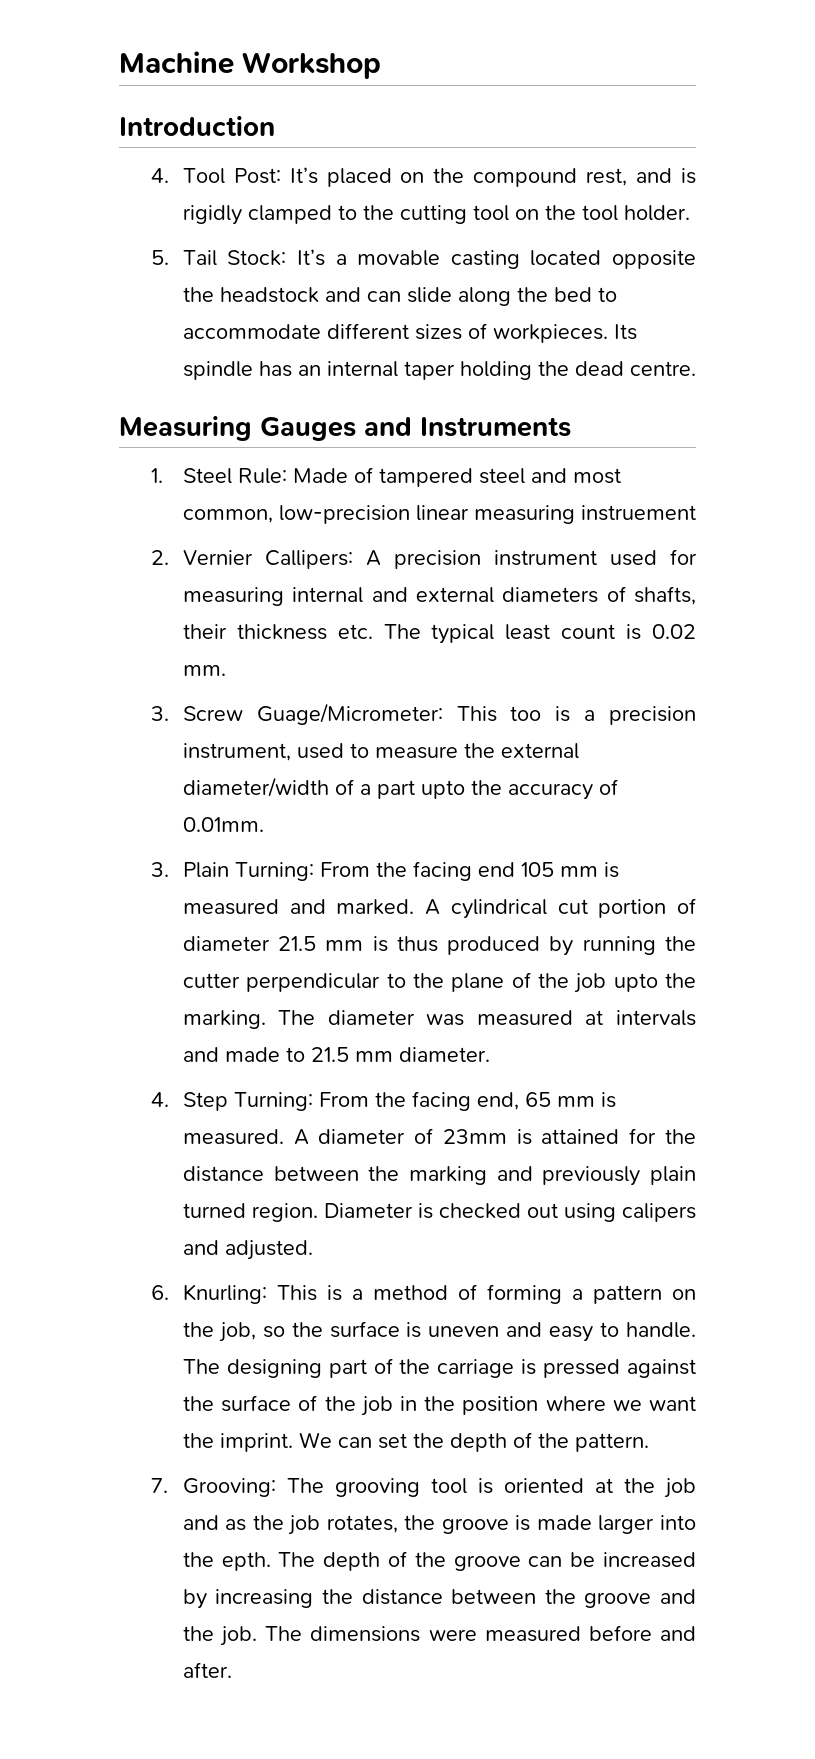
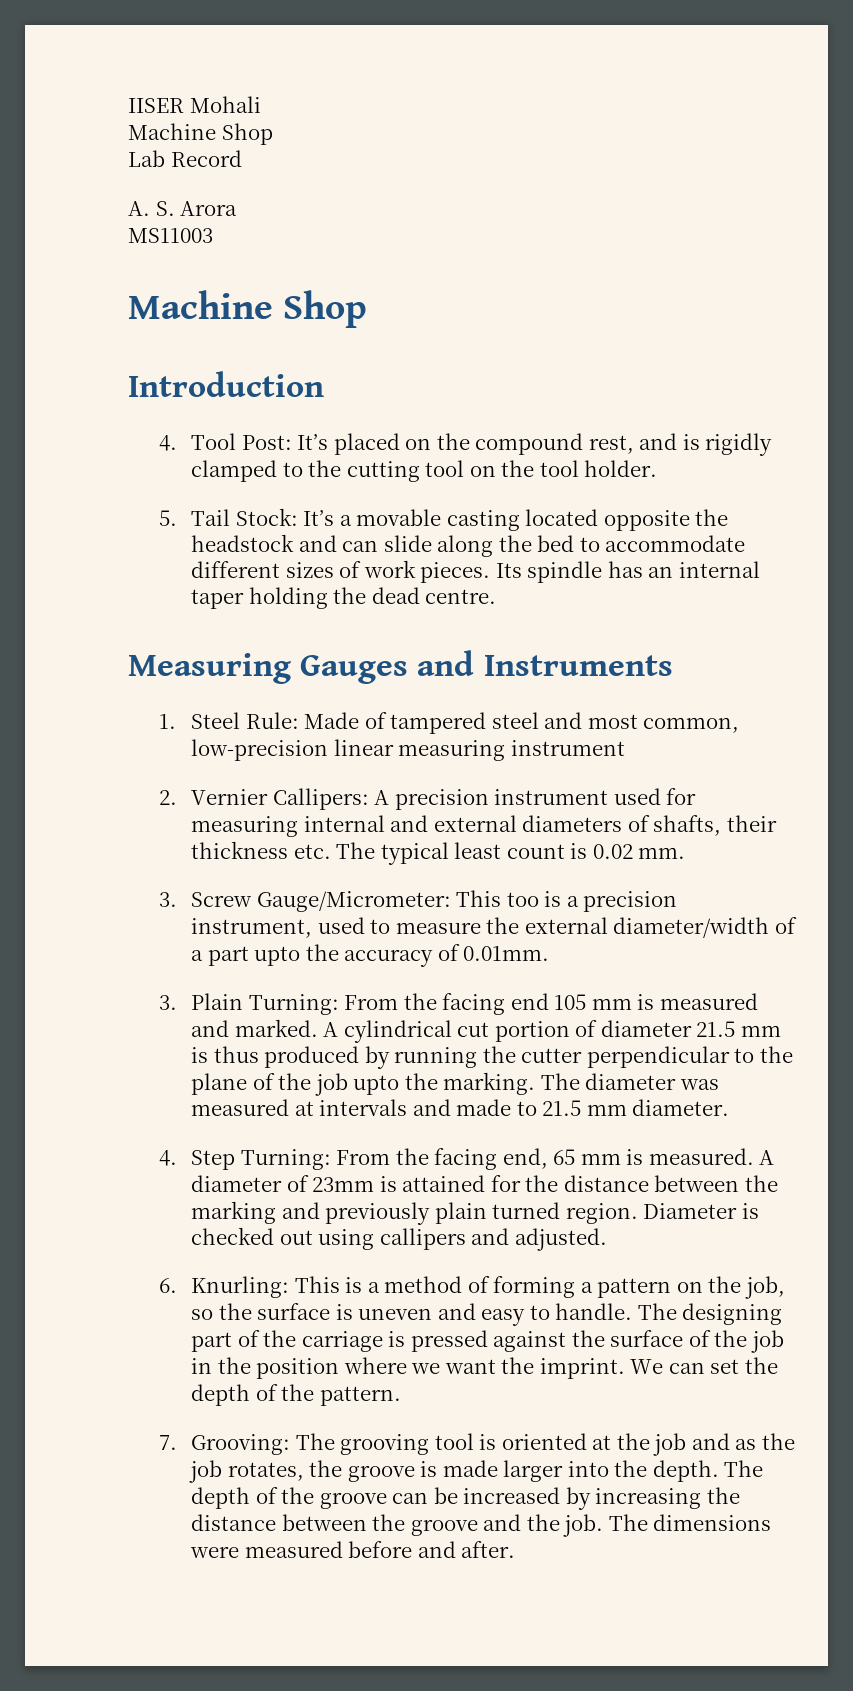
- Machine Workshop
+ IISER Mohali
+ Machine Shop
+ Lab Record
+ A. S. Arora
+ MS11003
+ Machine Shop
- 5. Tail Stock: It’s a movable casting located opposite the headstock and can slide along the bed to accommodate different sizes of workpieces.
+ 5. Tail Stock: It’s a movable casting located opposite the headstock and can slide along the bed to accommodate different sizes of work pieces.
- 1. Steel Rule: Made of tampered steel and most common, low-precision linear measuring instruement
+ 1. Steel Rule: Made of tampered steel and most common, low-precision linear measuring instrument
- 3. Screw Guage/Micrometer: This too is a precision instrument, used to measure the external diameter/width of a part upto the accuracy of 0.01mm.
+ 3. Screw Gauge/Micrometer: This too is a precision instrument, used to measure the external diameter/width of a part upto the accuracy of 0.01mm.
- Diameter is checked out using calipers and adjusted.
+ Diameter is checked out using callipers and adjusted.
- 7. Grooving: The grooving tool is oriented at the job and as the job rotates, the groove is made larger into the epth.
+ 7. Grooving: The grooving tool is oriented at the job and as the job rotates, the groove is made larger into the depth.

